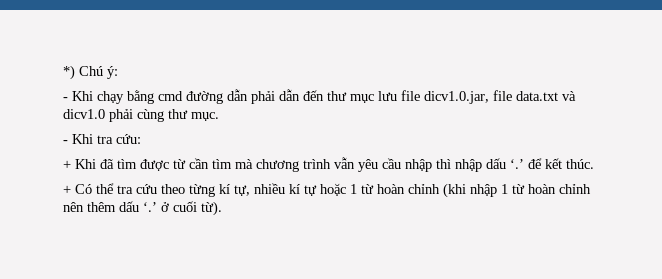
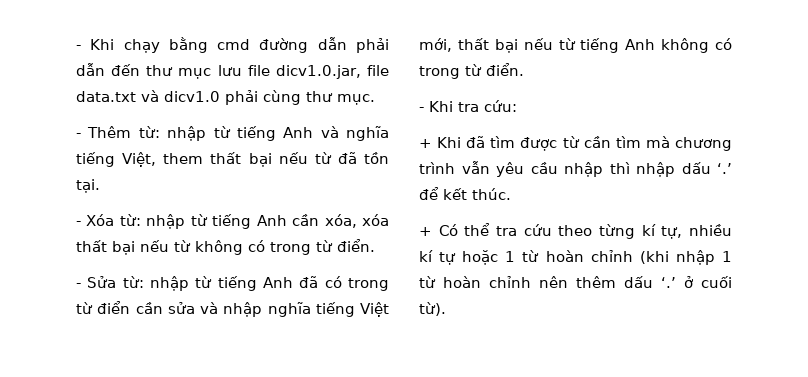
- *) Chú ý:
+ - Thêm từ: nhập từ tiếng Anh và nghĩa tiếng Việt, them thất bại nếu từ đã tồn tại.
+ - Xóa từ: nhập từ tiếng Anh cần xóa, xóa thất bại nếu từ không có trong từ điển.
+ - Sửa từ: nhập từ tiếng Anh đã có trong từ điển cần sửa và nhập nghĩa tiếng Việt mới, thất bại nếu từ tiếng Anh không có trong từ điển.

